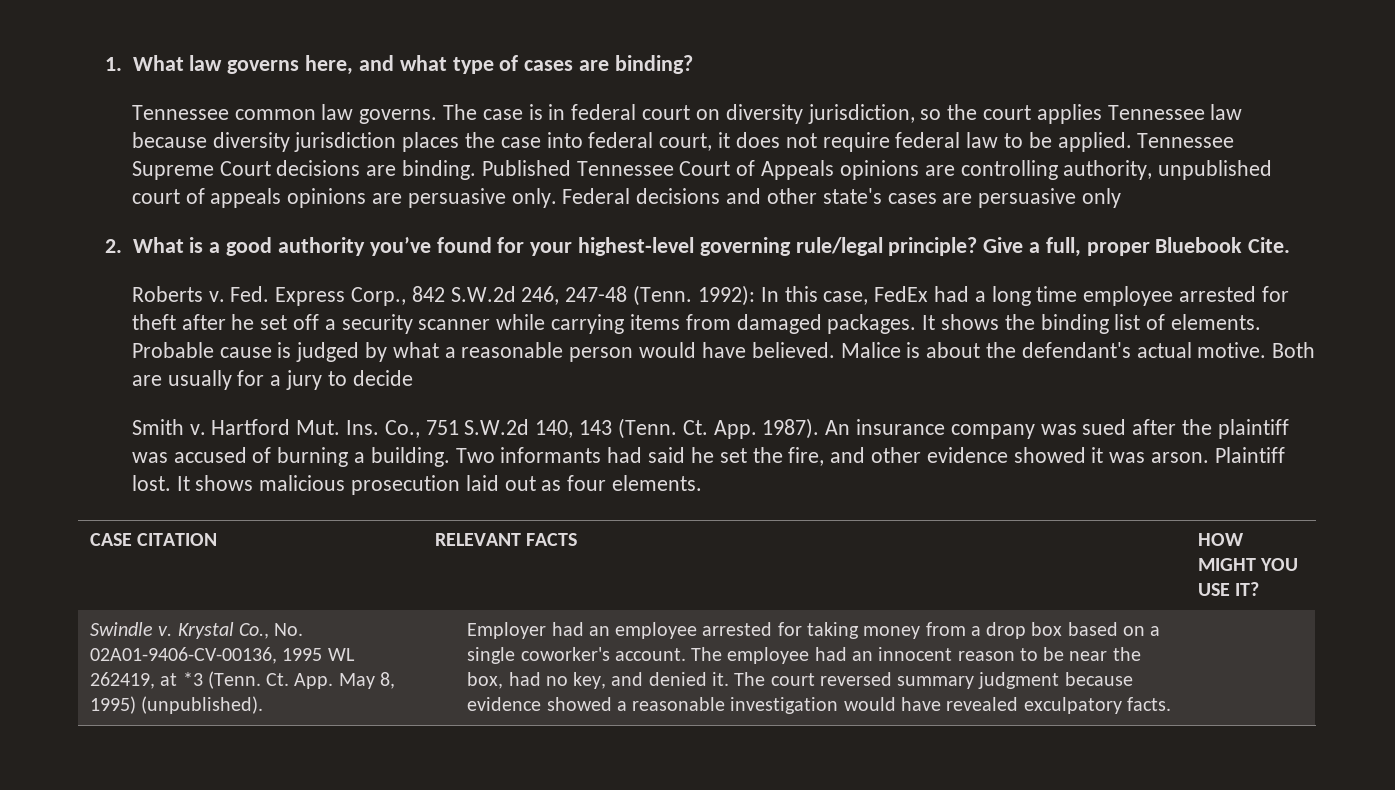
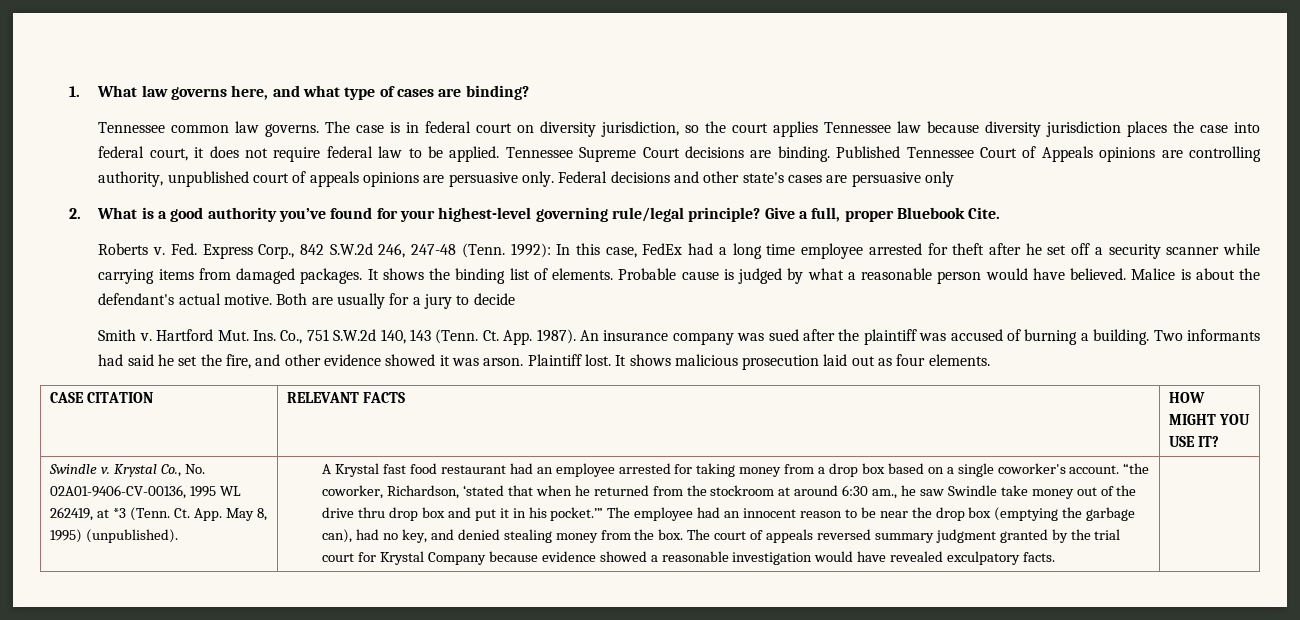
- Employer had an employee arrested for taking money from a drop box based on a single coworker's account.
+ A Krystal fast food restaurant had an employee arrested for taking money from a drop box based on a single coworker's account.
+ “the coworker, Richardson, ‘stated that when he returned from the stockroom at around 6:30 am., he saw Swindle take money out of the drive thru drop box and put it in his pocket.’”
- The employee had an innocent reason to be near the box, had no key, and denied it. The court reversed summary judgment because evidence showed a reasonable investigation would have revealed exculpatory facts.
+ The employee had an innocent reason to be near the drop box (emptying the garbage can), had no key, and denied stealing money from the box. The court of appeals reversed summary judgment granted by the trial court for Krystal Company because evidence showed a reasonable investigation would have revealed exculpatory facts.

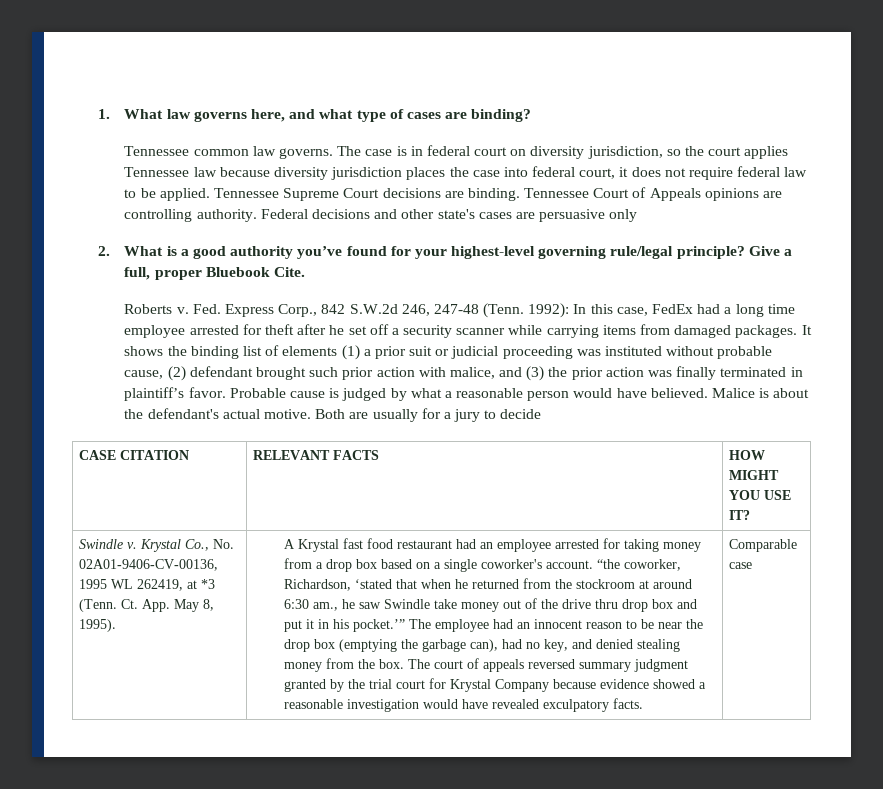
- Published Tennessee Court of Appeals opinions are controlling authority, unpublished court of appeals opinions are persuasive only.
+ Tennessee Court of Appeals opinions are controlling authority.
- It shows the binding list of elements.
+ It shows the binding list of elements (1) a prior suit or judicial proceeding was instituted without probable cause, (2) defendant brought such prior action with malice, and (3) the prior action was finally terminated in plaintiff’s favor.
- Smith v. Hartford Mut. Ins. Co., 751 S.W.2d 140, 143 (Tenn. Ct. App. 1987). An insurance company was sued after the plaintiff was accused of burning a building. Two informants had said he set the fire, and other evidence showed it was arson. Plaintiff lost. It shows malicious prosecution laid out as four elements.
- Ct. App. May 8, 1995) (unpublished).
+ Ct. App. May 8, 1995).
+ Comparable case

